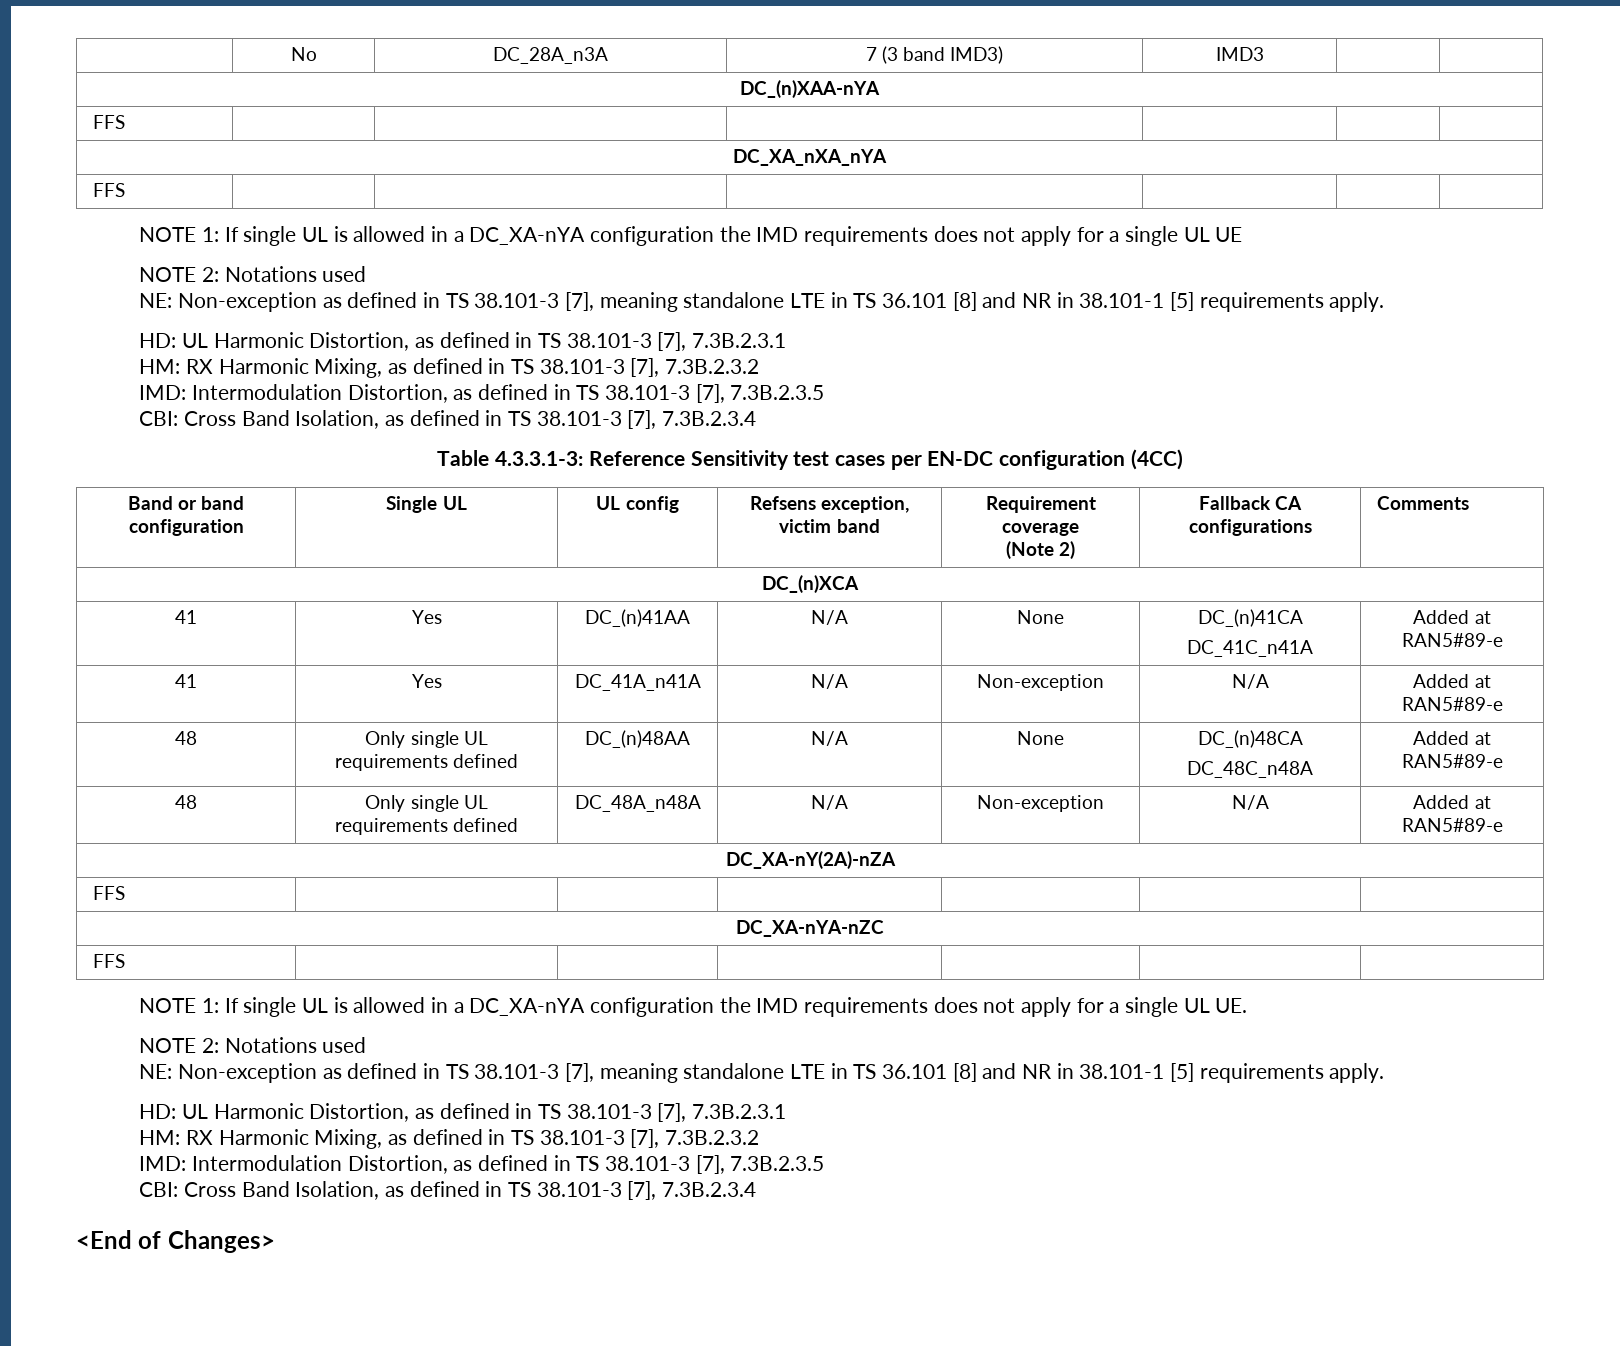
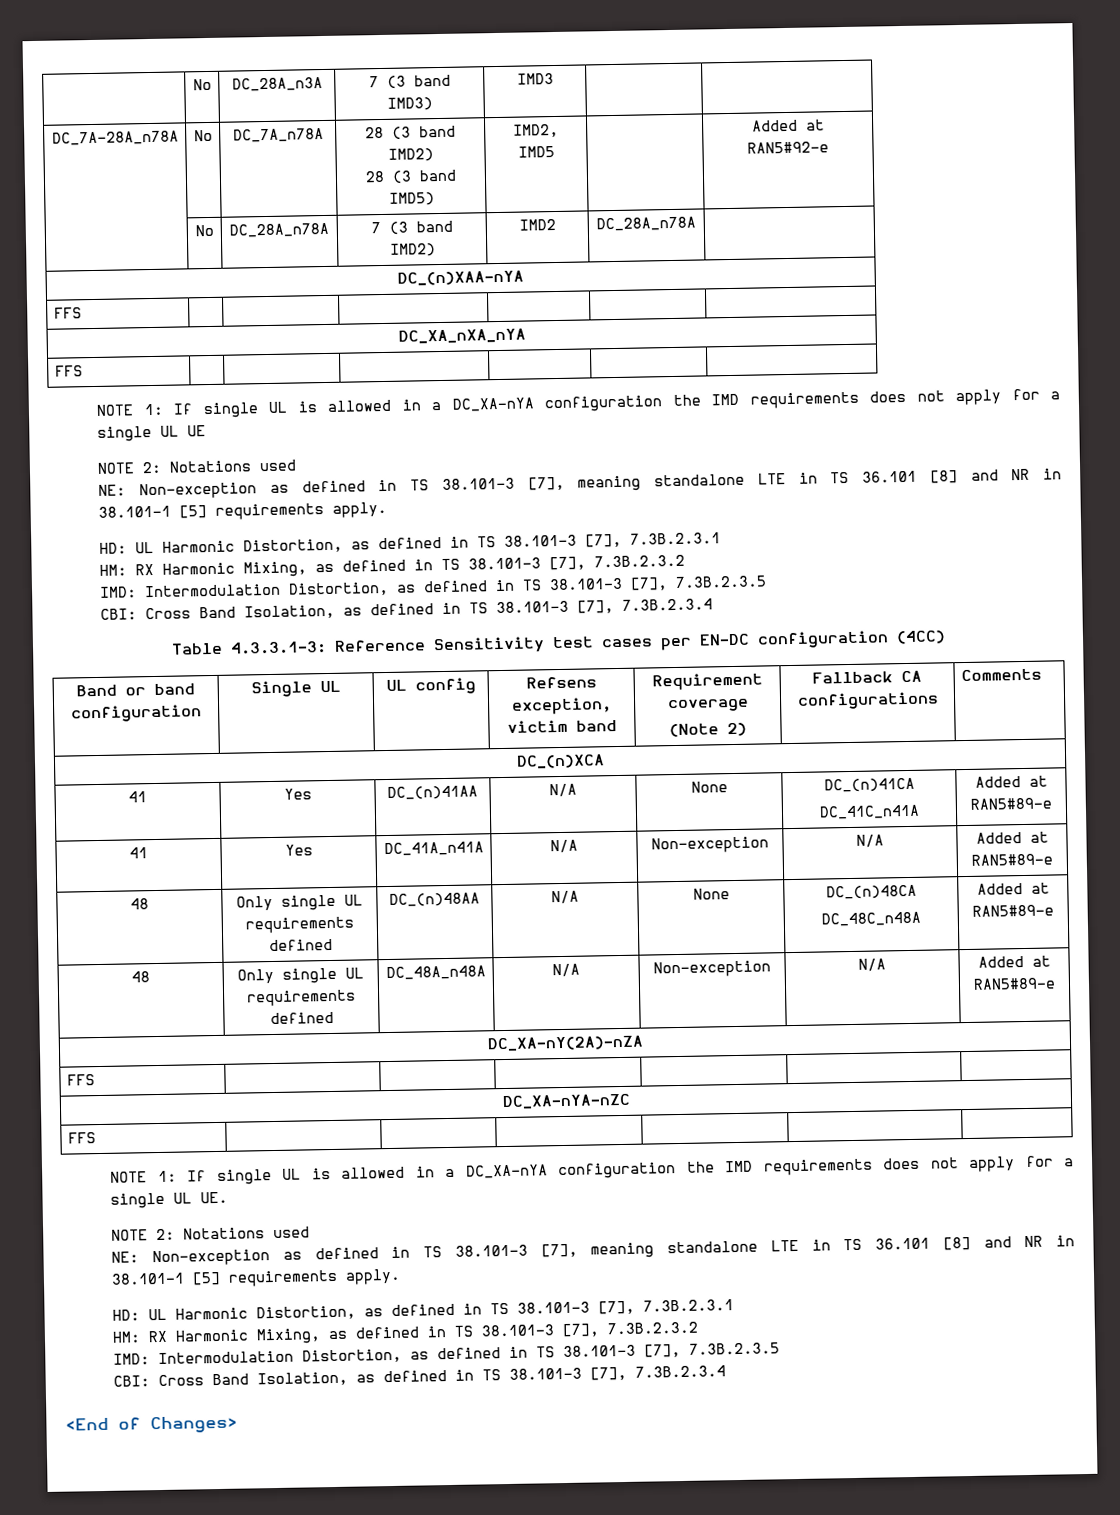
+ DC_7A-28A_n78A | No | DC_7A_n78A | 28 (3 band IMD2)
+ 28 (3 band IMD5) | IMD2, IMD5 | | Added at RAN5#92-e
+ | No | DC_28A_n78A | 7 (3 band IMD2) | IMD2 | DC_28A_n78A |

